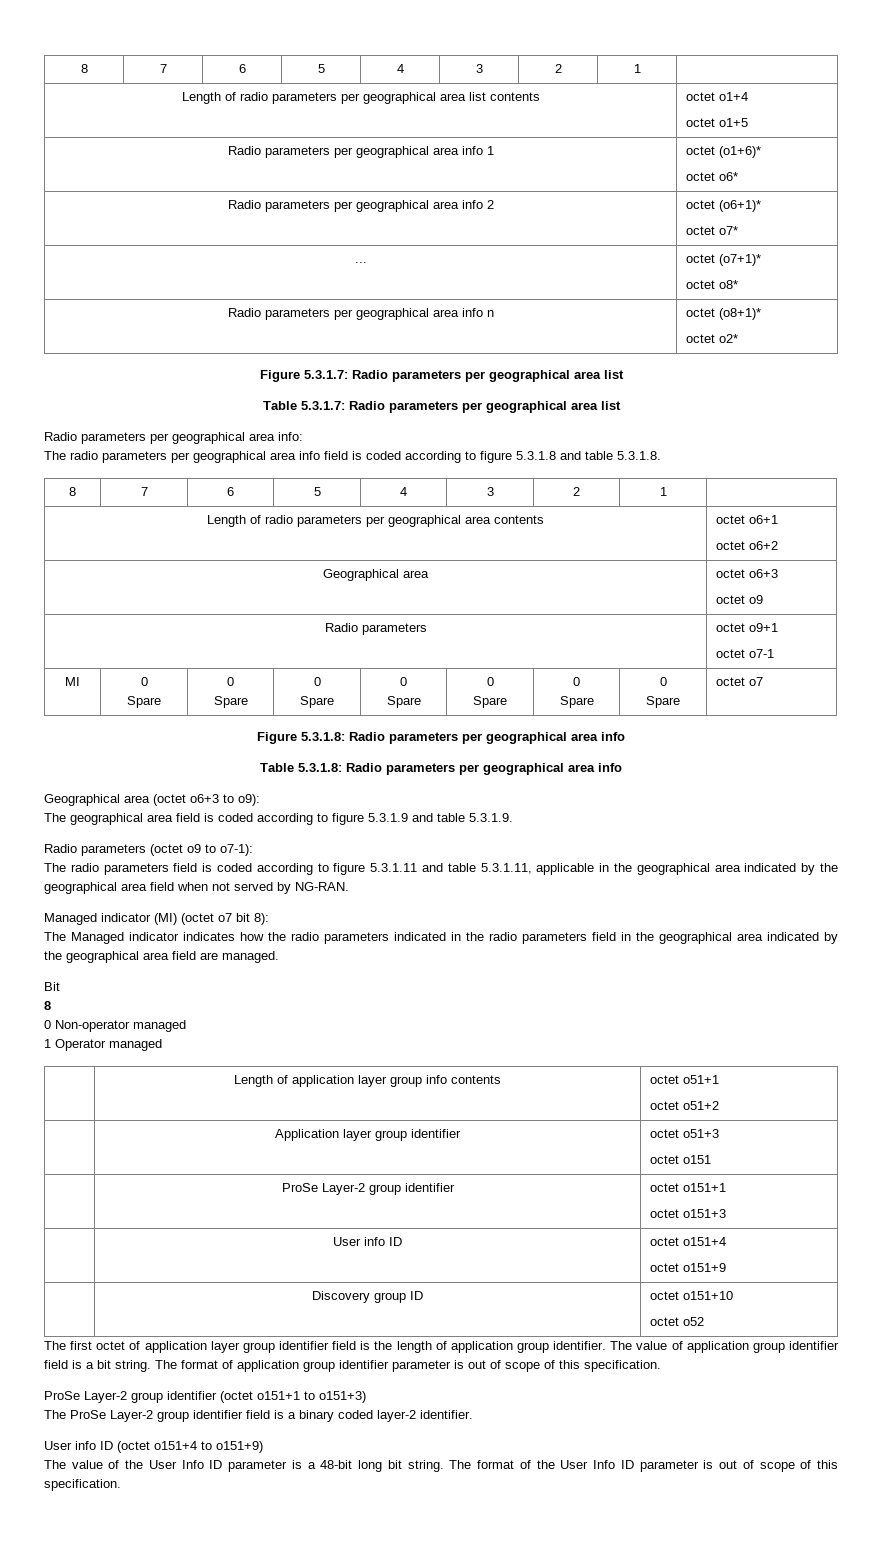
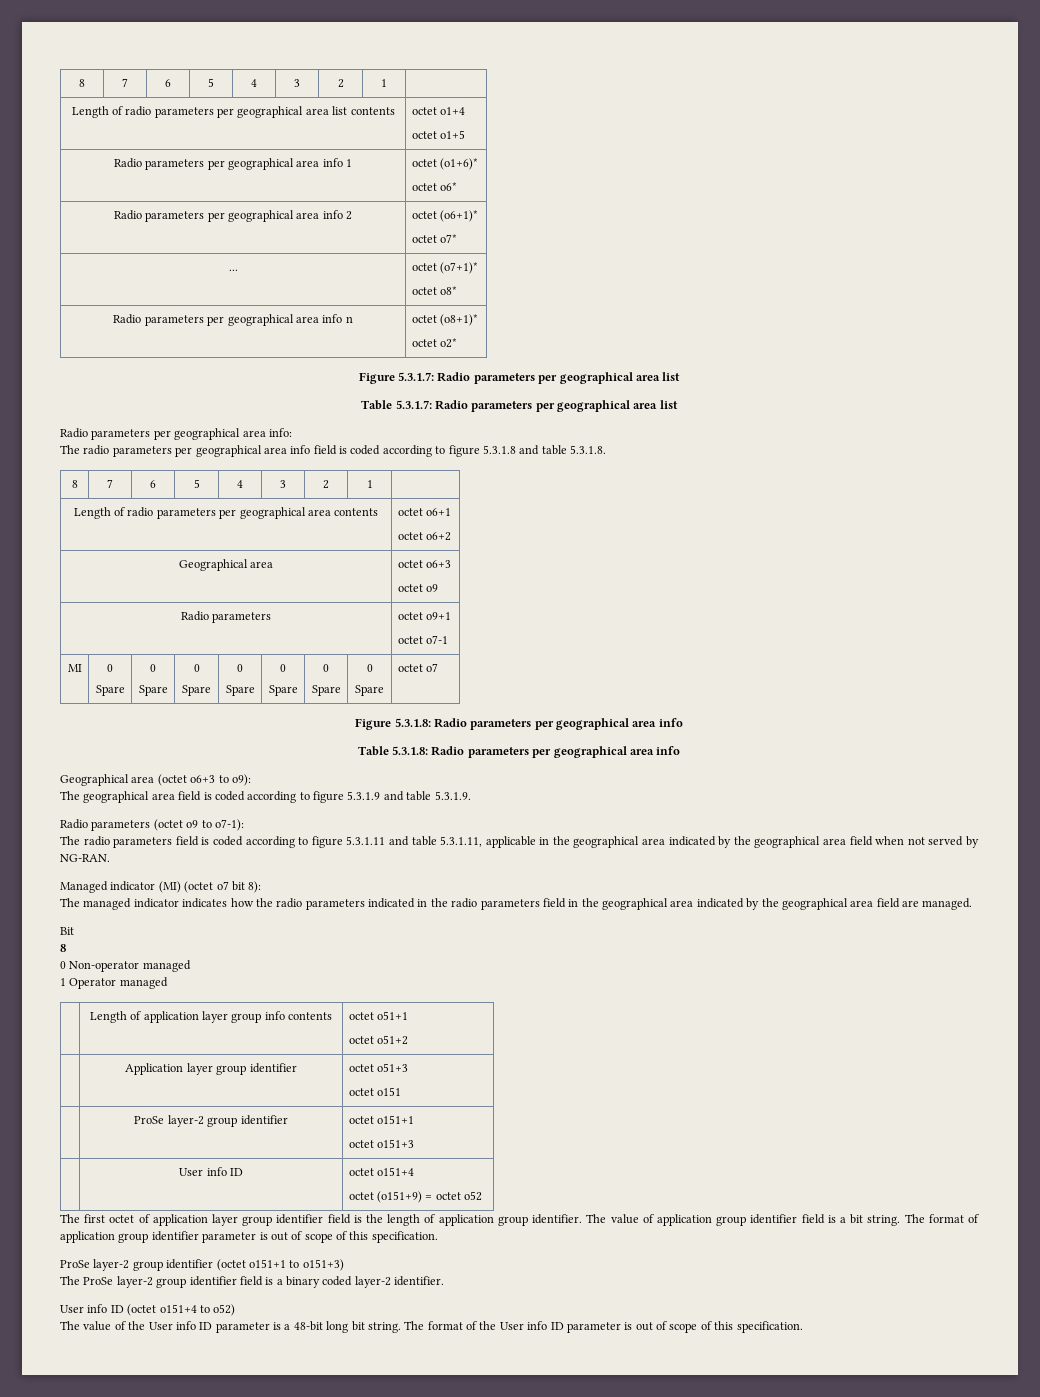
- The Managed indicator indicates how the radio parameters indicated in the radio parameters field in the geographical area indicated by the geographical area field are managed.
+ The managed indicator indicates how the radio parameters indicated in the radio parameters field in the geographical area indicated by the geographical area field are managed.
- | ProSe Layer-2 group identifier | octet o151+1
+ | ProSe layer-2 group identifier | octet o151+1
  | User info ID | octet o151+4
- octet o151+9
- | Discovery group ID | octet o151+10
- octet o52
+ octet (o151+9) = octet o52
- ProSe Layer-2 group identifier (octet o151+1 to o151+3)
+ ProSe layer-2 group identifier (octet o151+1 to o151+3)
- The ProSe Layer-2 group identifier field is a binary coded layer-2 identifier.
+ The ProSe layer-2 group identifier field is a binary coded layer-2 identifier.
- User info ID (octet o151+4 to o151+9)
+ User info ID (octet o151+4 to o52)
- The value of the User Info ID parameter is a 48-bit long bit string.
+ The value of the User info ID parameter is a 48-bit long bit string.
- The format of the User Info ID parameter is out of scope of this specification.
+ The format of the User info ID parameter is out of scope of this specification.

